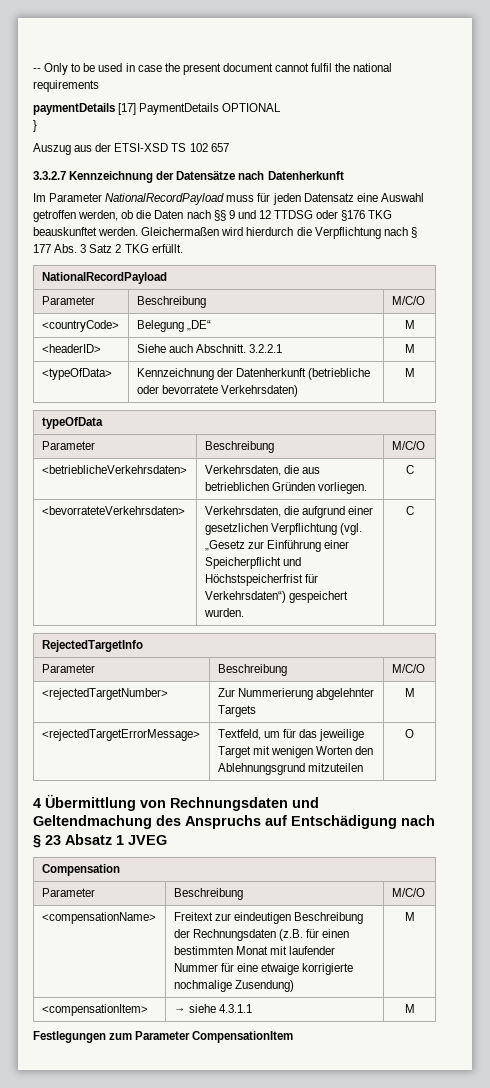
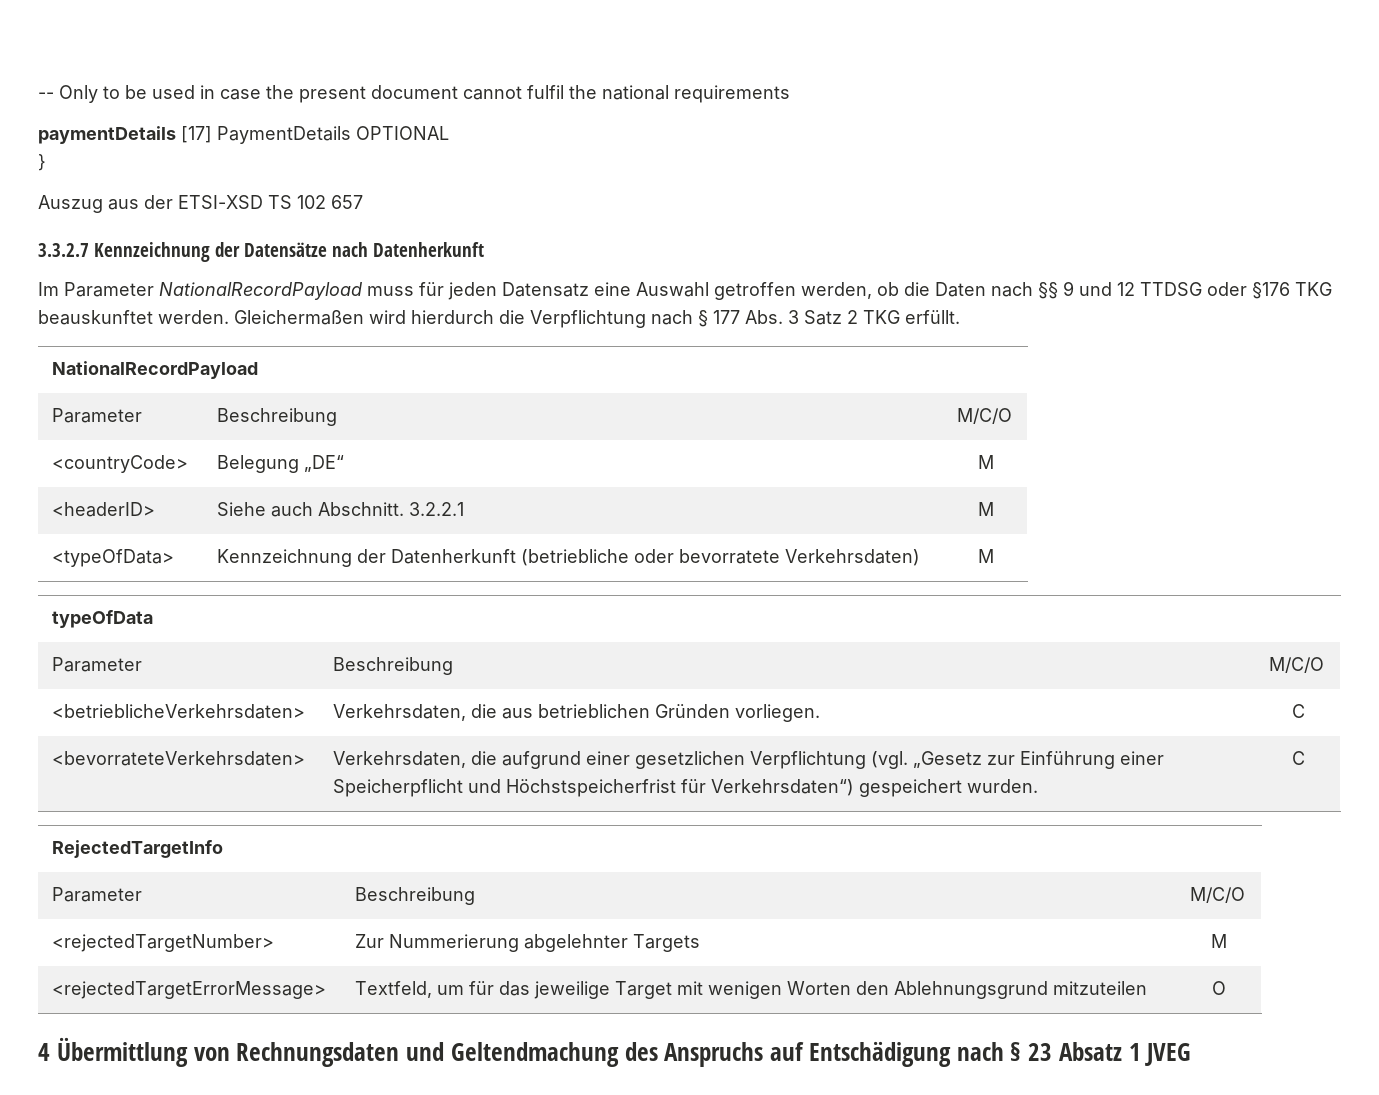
- Compensation
- Parameter | Beschreibung | M/C/O
- <compensationName> | Freitext zur eindeutigen Beschreibung der Rechnungsdaten (z.B. für einen bestimmten Monat mit laufender Nummer für eine etwaige korrigierte nochmalige Zusendung) | M
- <compensationItem> | → siehe 4.3.1.1 | M
- Festlegungen zum Parameter CompensationItem

